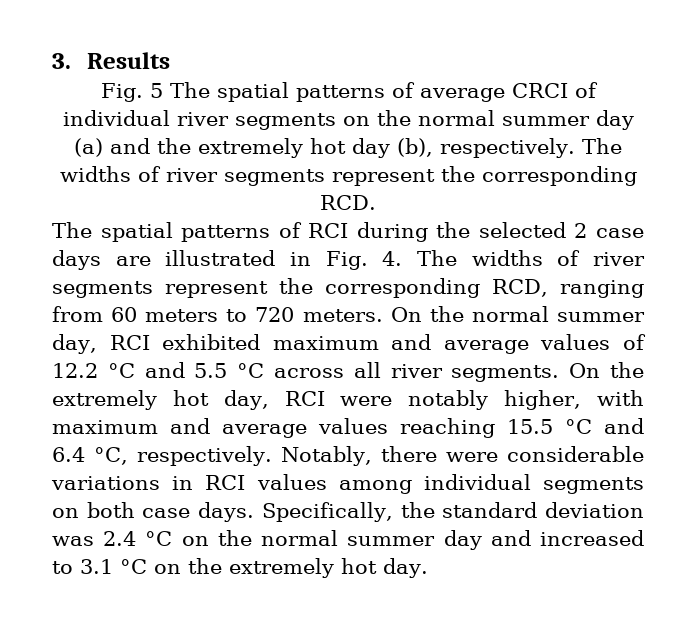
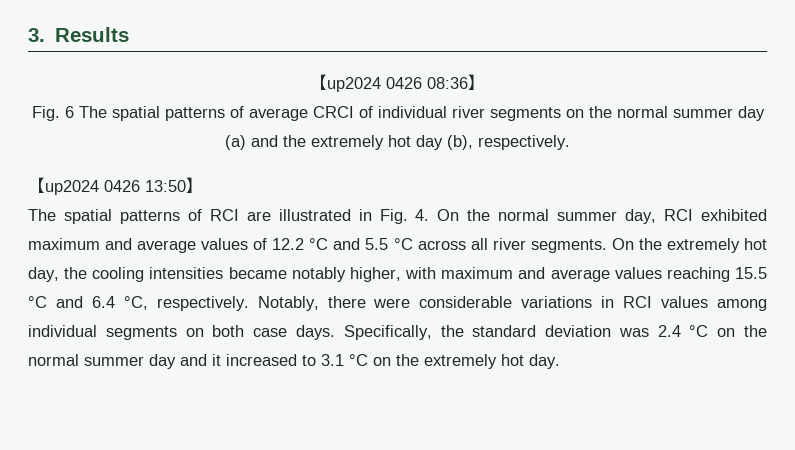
- Fig. 5 The spatial patterns of average CRCI of individual river segments on the normal summer day (a) and the extremely hot day (b), respectively. The widths of river segments represent the corresponding RCD.
+ 【up2024 0426 08:36】
+ Fig. 6 The spatial patterns of average CRCI of individual river segments on the normal summer day (a) and the extremely hot day (b), respectively.
+ 【up2024 0426 13:50】
- The spatial patterns of RCI during the selected 2 case days are illustrated in Fig. 4. The widths of river segments represent the corresponding RCD, ranging from 60 meters to 720 meters. On the normal summer day, RCI exhibited maximum and average values of 12.2 °C and 5.5 °C across all river segments.
+ The spatial patterns of RCI are illustrated in Fig. 4. On the normal summer day, RCI exhibited maximum and average values of 12.2 °C and 5.5 °C across all river segments.
- On the extremely hot day, RCI were notably higher, with maximum and average values reaching 15.5 °C and 6.4 °C, respectively.
+ On the extremely hot day, the cooling intensities became notably higher, with maximum and average values reaching 15.5 °C and 6.4 °C, respectively.
- Specifically, the standard deviation was 2.4 °C on the normal summer day and increased to 3.1 °C on the extremely hot day.
+ Specifically, the standard deviation was 2.4 °C on the normal summer day and it increased to 3.1 °C on the extremely hot day.

